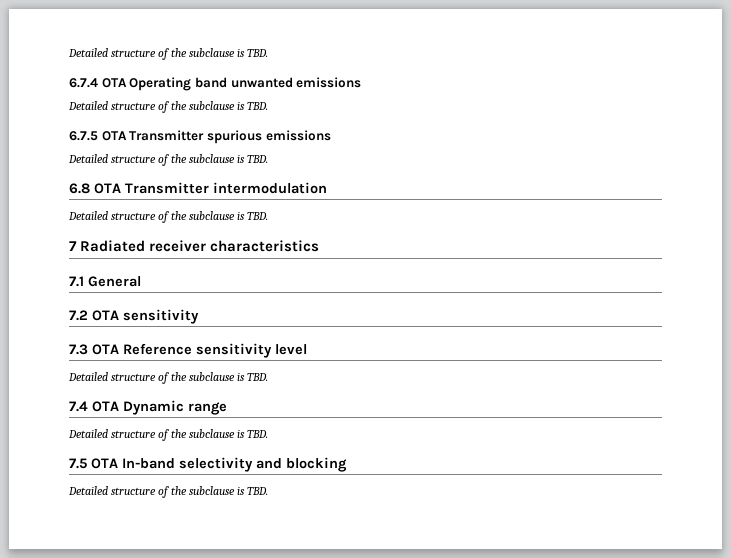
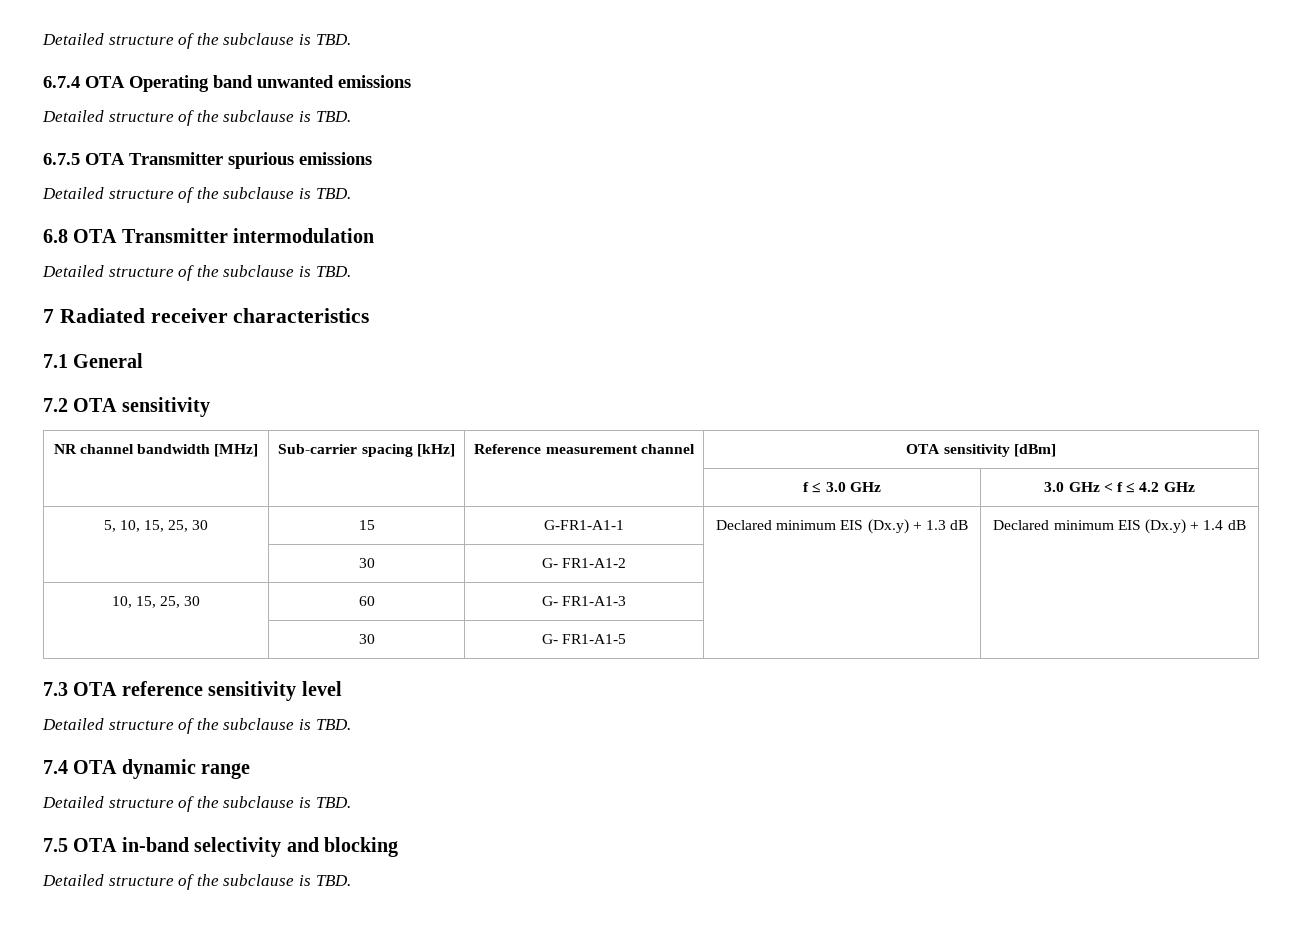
+ NR channel bandwidth [MHz] | Sub-carrier spacing [kHz] | Reference measurement channel | OTA sensitivity [dBm]
+ | | | f ≤ 3.0 GHz | 3.0 GHz < f ≤ 4.2 GHz
+ 5, 10, 15, 25, 30 | 15 | G-FR1-A1-1 | Declared minimum EIS (Dx.y) + 1.3 dB | Declared minimum EIS (Dx.y) + 1.4 dB
+ | 30 | G- FR1-A1-2 | |
+ 10, 15, 25, 30 | 60 | G- FR1-A1-3 | |
+ | 30 | G- FR1-A1-5 | |
- 7.3 OTA Reference sensitivity level
+ 7.3 OTA reference sensitivity level
- 7.4 OTA Dynamic range
+ 7.4 OTA dynamic range
- 7.5 OTA In-band selectivity and blocking
+ 7.5 OTA in-band selectivity and blocking

